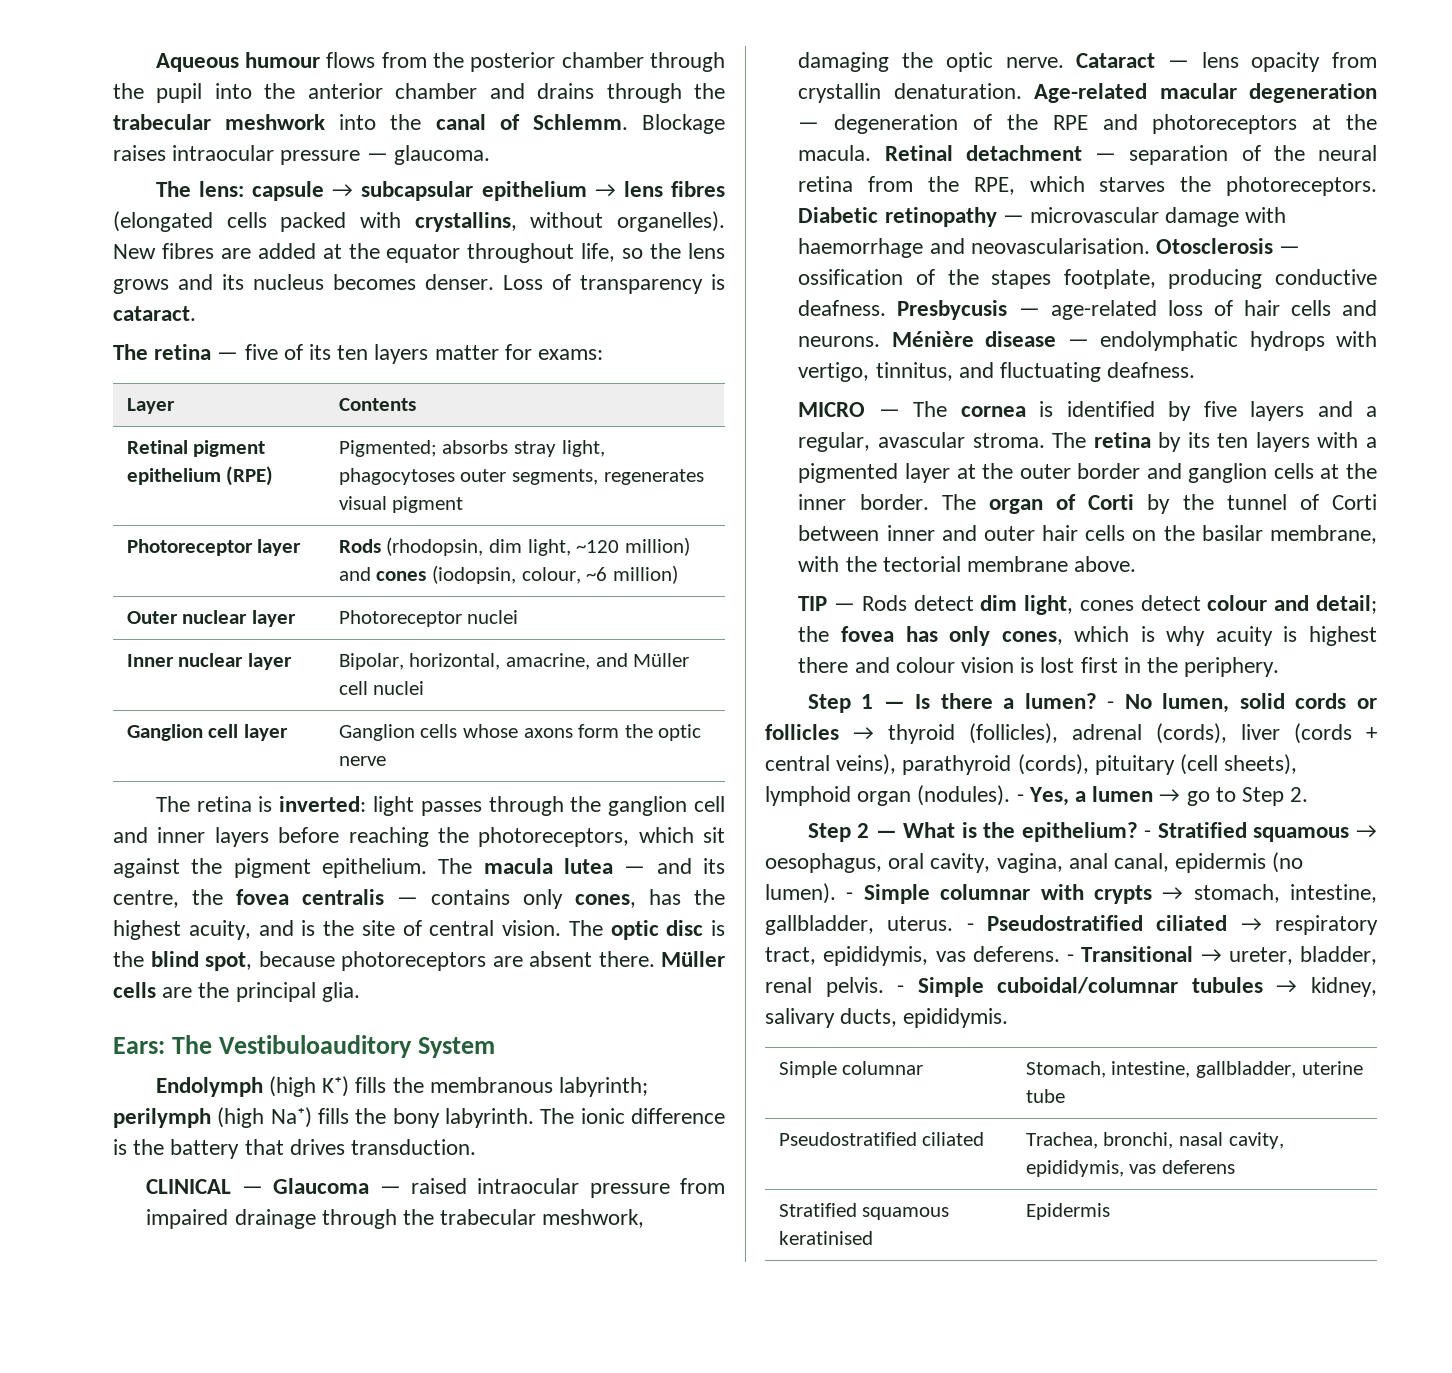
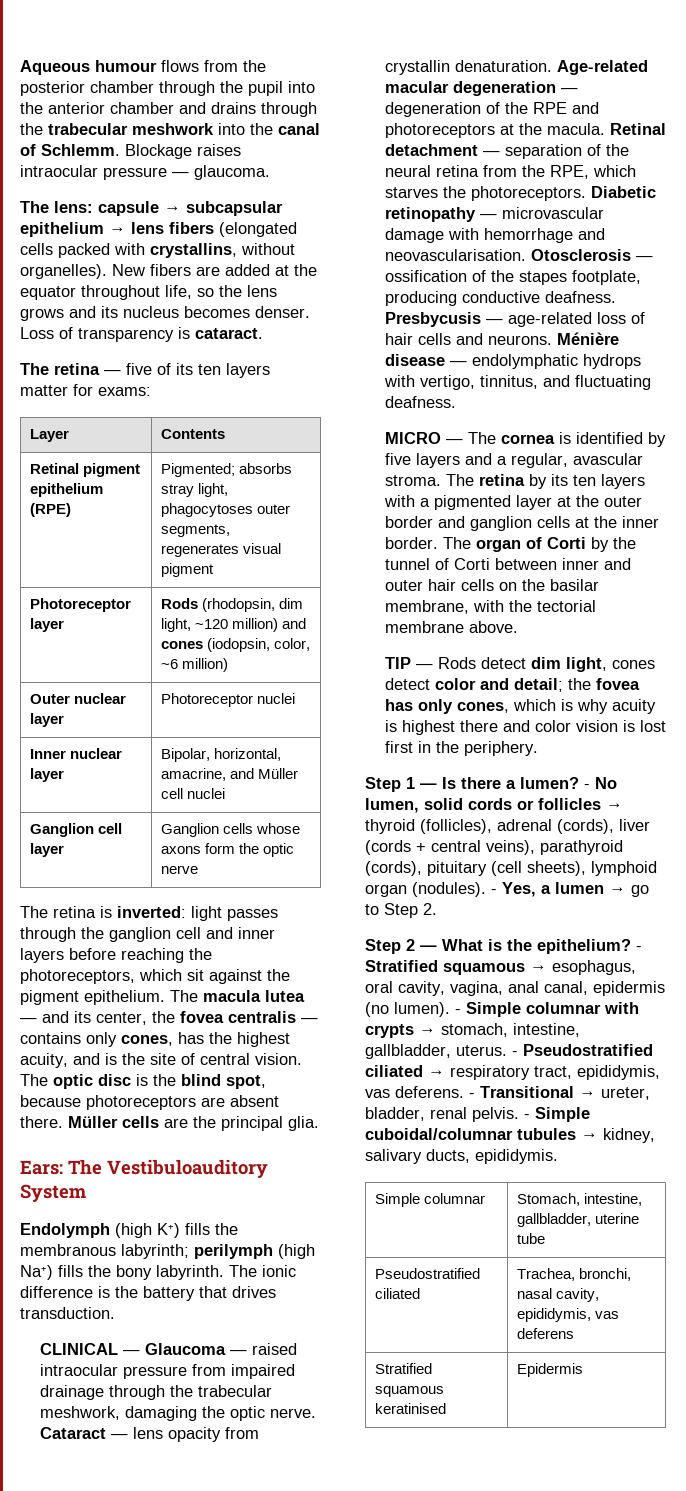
- The lens: capsule → subcapsular epithelium → lens fibres (elongated cells packed with crystallins, without organelles).
+ The lens: capsule → subcapsular epithelium → lens fibers (elongated cells packed with crystallins, without organelles).
- New fibres are added at the equator throughout life, so the lens grows and its nucleus becomes denser.
+ New fibers are added at the equator throughout life, so the lens grows and its nucleus becomes denser.
- Photoreceptor layer | Rods (rhodopsin, dim light, ~120 million) and cones (iodopsin, colour, ~6 million)
+ Photoreceptor layer | Rods (rhodopsin, dim light, ~120 million) and cones (iodopsin, color, ~6 million)
- The macula lutea — and its centre, the fovea centralis — contains only cones, has the highest acuity, and is the site of central vision.
+ The macula lutea — and its center, the fovea centralis — contains only cones, has the highest acuity, and is the site of central vision.
- Diabetic retinopathy — microvascular damage with haemorrhage and neovascularisation.
+ Diabetic retinopathy — microvascular damage with hemorrhage and neovascularisation.
- TIP — Rods detect dim light, cones detect colour and detail; the fovea has only cones, which is why acuity is highest there and colour vision is lost first in the periphery.
+ TIP — Rods detect dim light, cones detect color and detail; the fovea has only cones, which is why acuity is highest there and color vision is lost first in the periphery.
- - Stratified squamous → oesophagus, oral cavity, vagina, anal canal, epidermis (no lumen).
+ - Stratified squamous → esophagus, oral cavity, vagina, anal canal, epidermis (no lumen).

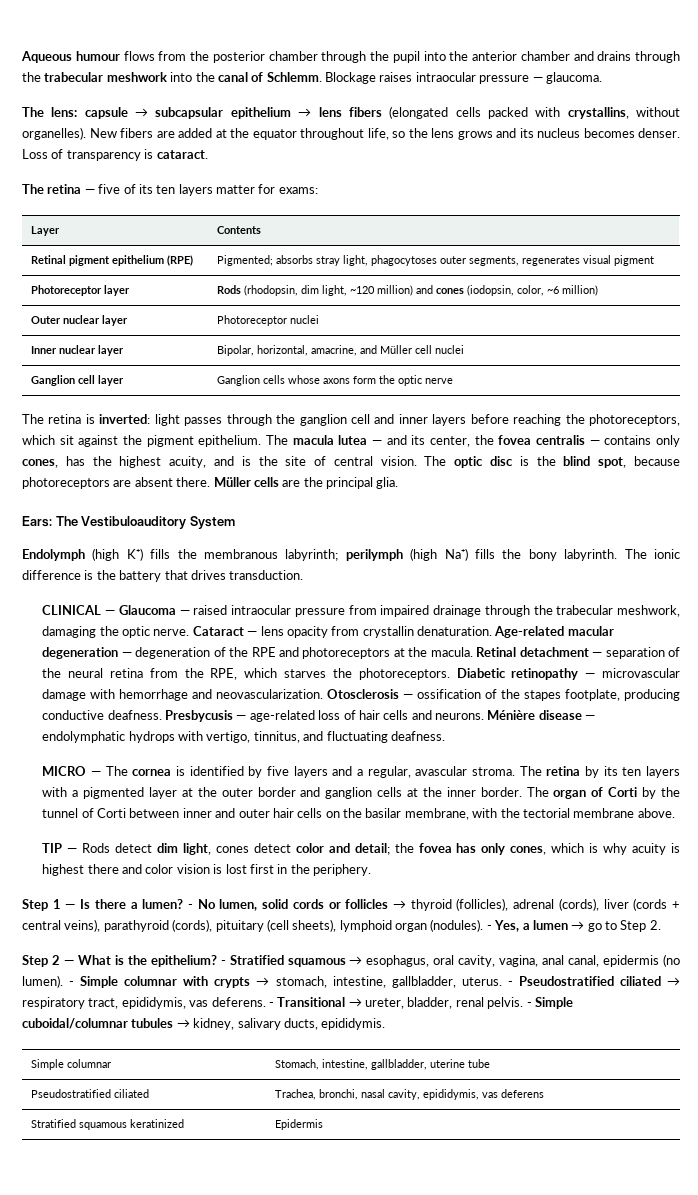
- Diabetic retinopathy — microvascular damage with hemorrhage and neovascularisation.
+ Diabetic retinopathy — microvascular damage with hemorrhage and neovascularization.
- Stratified squamous keratinised | Epidermis
+ Stratified squamous keratinized | Epidermis

